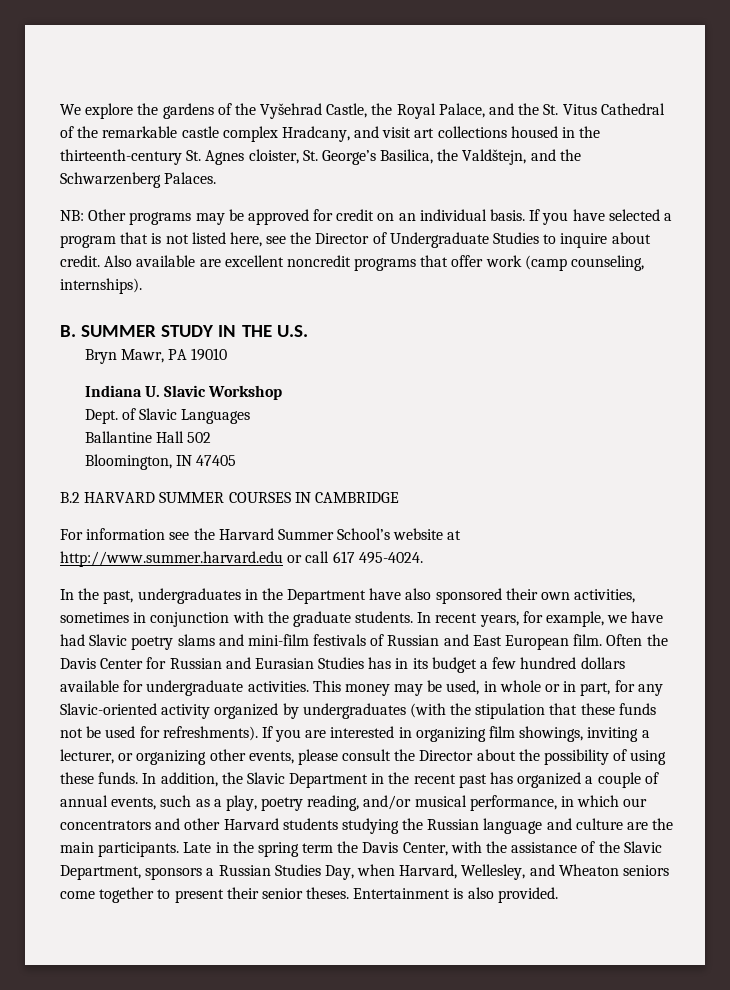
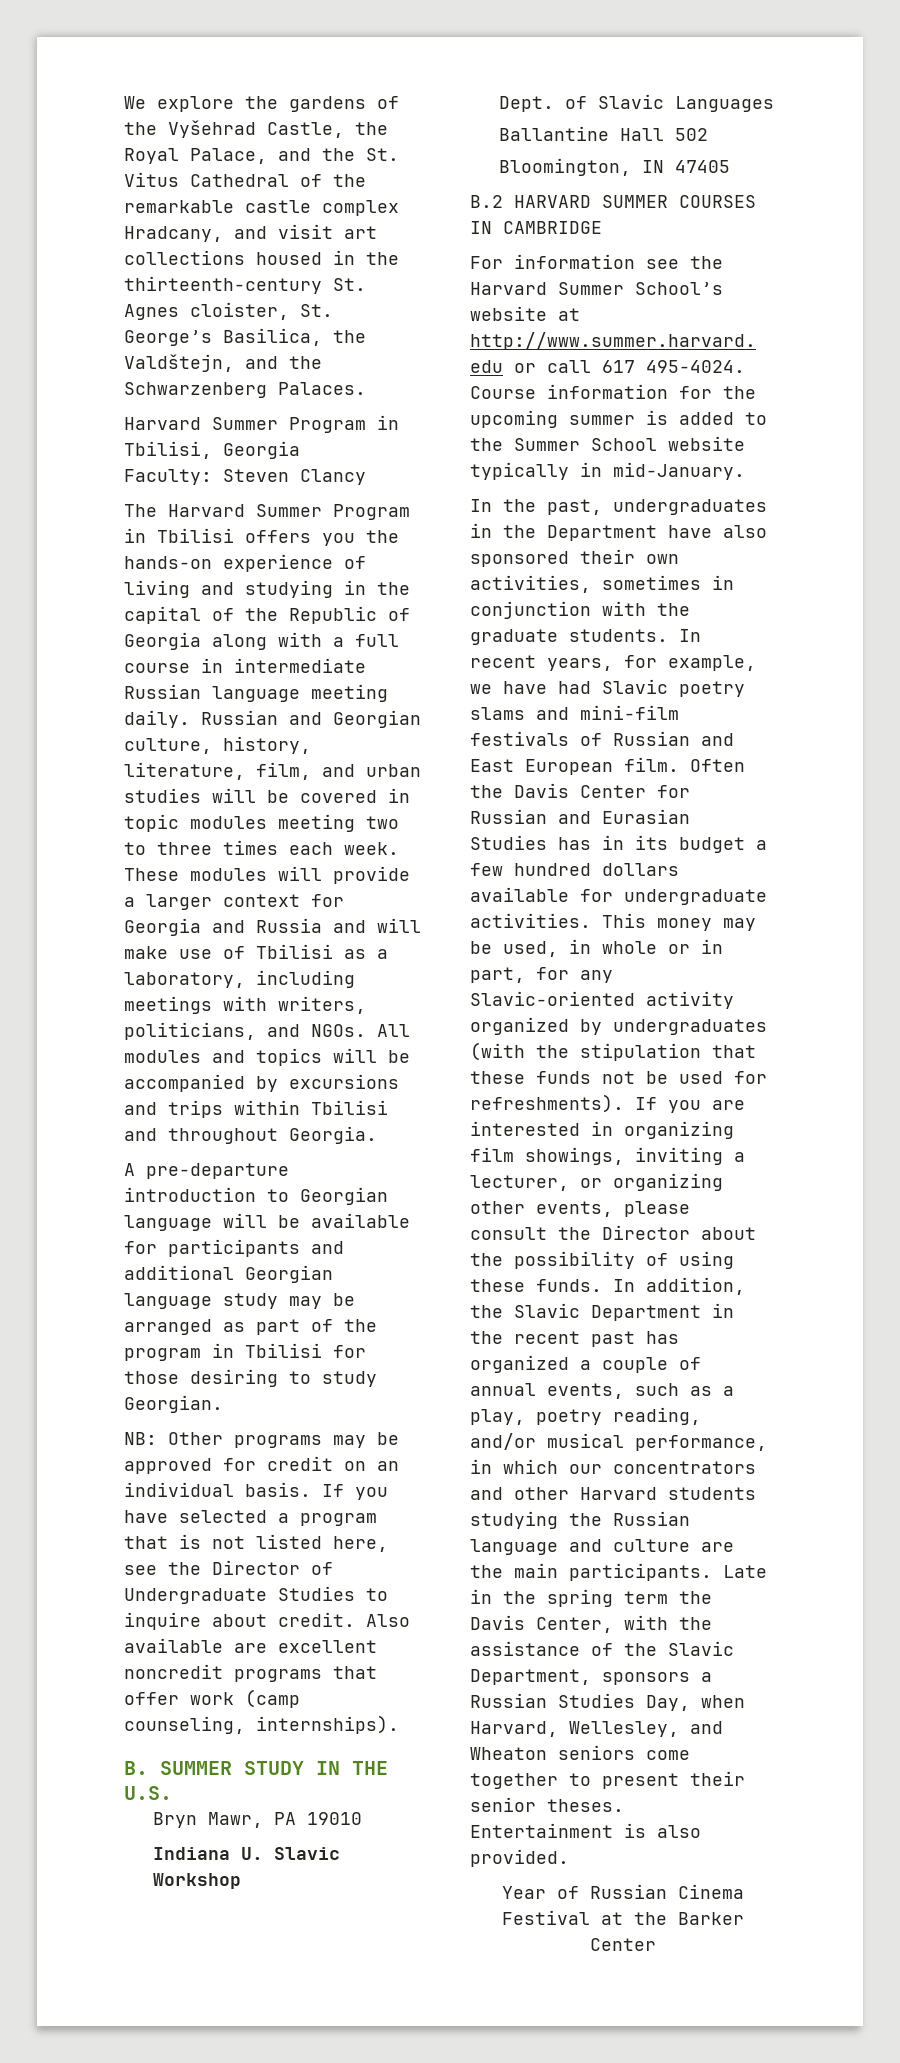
+ Harvard Summer Program in Tbilisi, Georgia
+ Faculty: Steven Clancy
+ The Harvard Summer Program in Tbilisi offers you the hands-on experience of living and studying in the capital of the Republic of Georgia along with a full course in intermediate Russian language meeting daily. Russian and Georgian culture, history, literature, film, and urban studies will be covered in topic modules meeting two to three times each week. These modules will provide a larger context for Georgia and Russia and will make use of Tbilisi as a laboratory, including meetings with writers, politicians, and NGOs. All modules and topics will be accompanied by excursions and trips within Tbilisi and throughout Georgia.
+ A pre-departure introduction to Georgian language will be available for participants and additional Georgian language study may be arranged as part of the program in Tbilisi for those desiring to study Georgian.
+ Course information for the upcoming summer is added to the Summer School website typically in mid-January.
+ Year of Russian Cinema Festival at the Barker Center

